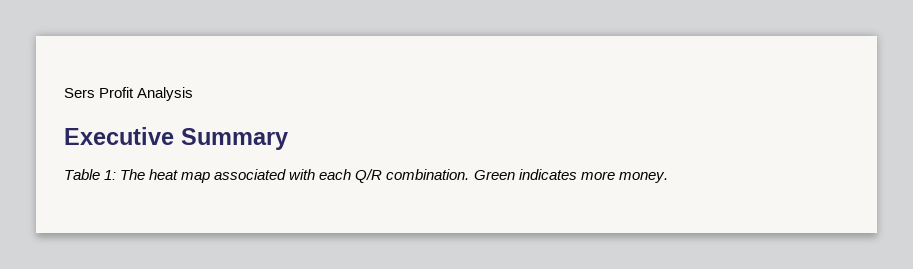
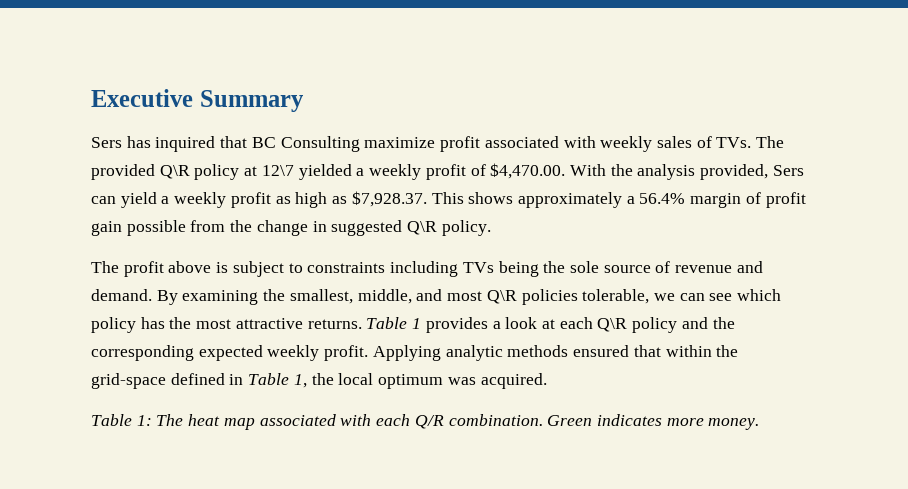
- Sers Profit Analysis
+ Sers has inquired that BC Consulting maximize profit associated with weekly sales of TVs. The provided Q\R policy at 12\7 yielded a weekly profit of $4,470.00. With the analysis provided, Sers can yield a weekly profit as high as $7,928.37. This shows approximately a 56.4% margin of profit gain possible from the change in suggested Q\R policy.
+ The profit above is subject to constraints including TVs being the sole source of revenue and demand. By examining the smallest, middle, and most Q\R policies tolerable, we can see which policy has the most attractive returns. Table 1 provides a look at each Q\R policy and the corresponding expected weekly profit. Applying analytic methods ensured that within the grid-space defined in Table 1, the local optimum was acquired.

